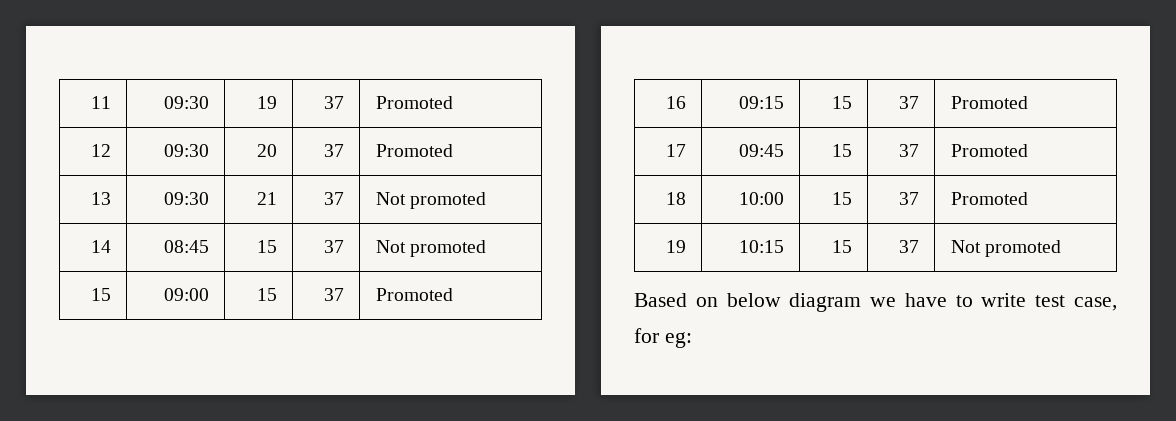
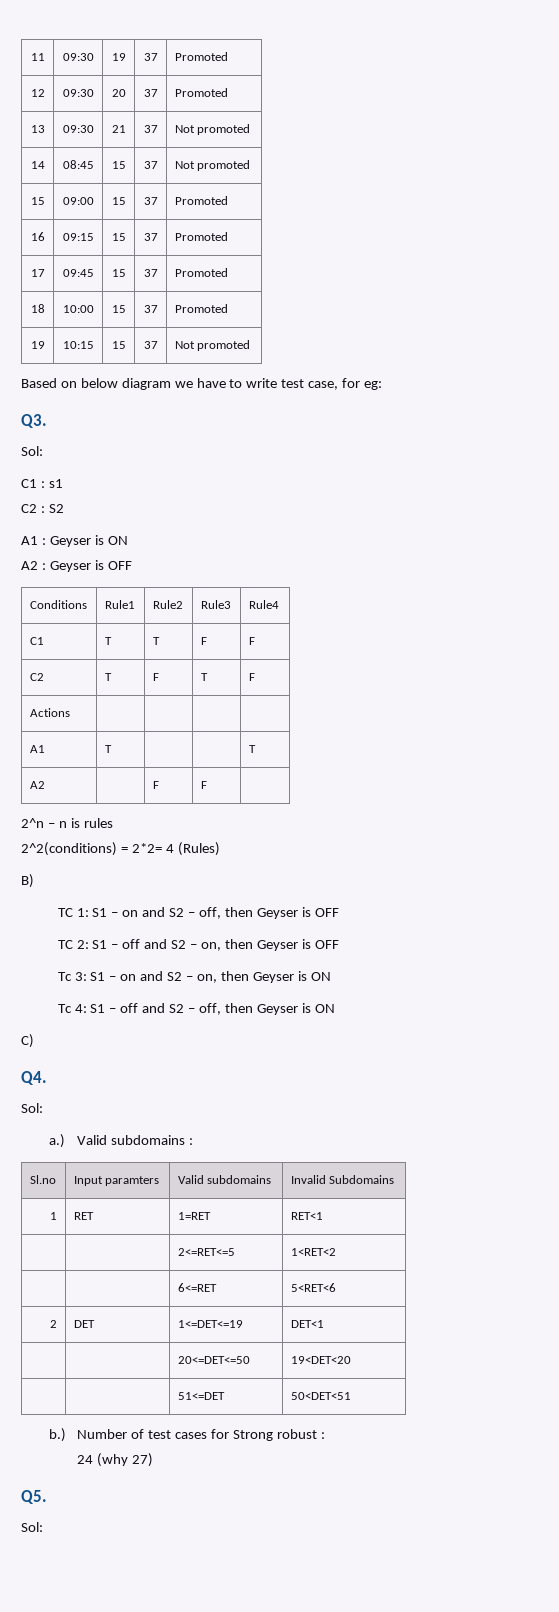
+ Q3.
+ Sol:
+ C1 : s1
+ C2 : S2
+ A1 : Geyser is ON
+ A2 : Geyser is OFF
+ Conditions | Rule1 | Rule2 | Rule3 | Rule4
+ C1 | T | T | F | F
+ C2 | T | F | T | F
+ Actions | | | |
+ A1 | T | | | T
+ A2 | | F | F |
+ 2^n – n is rules
+ 2^2(conditions) = 2*2= 4 (Rules)
+ B)
+ TC 1: S1 – on and S2 – off, then Geyser is OFF
+ TC 2: S1 – off and S2 – on, then Geyser is OFF
+ Tc 3: S1 – on and S2 – on, then Geyser is ON
+ Tc 4: S1 – off and S2 – off, then Geyser is ON
+ C)
+ Q4.
+ Sol:
+ a.) Valid subdomains :
+ Sl.no | Input paramters | Valid subdomains | Invalid Subdomains
+ 1 | RET | 1=RET | RET<1
+ | | 2<=RET<=5 | 1<RET<2
+ | | 6<=RET | 5<RET<6
+ 2 | DET | 1<=DET<=19 | DET<1
+ | | 20<=DET<=50 | 19<DET<20
+ | | 51<=DET | 50<DET<51
+ b.) Number of test cases for Strong robust :
+ 24 (why 27)
+ Q5.
+ Sol:

